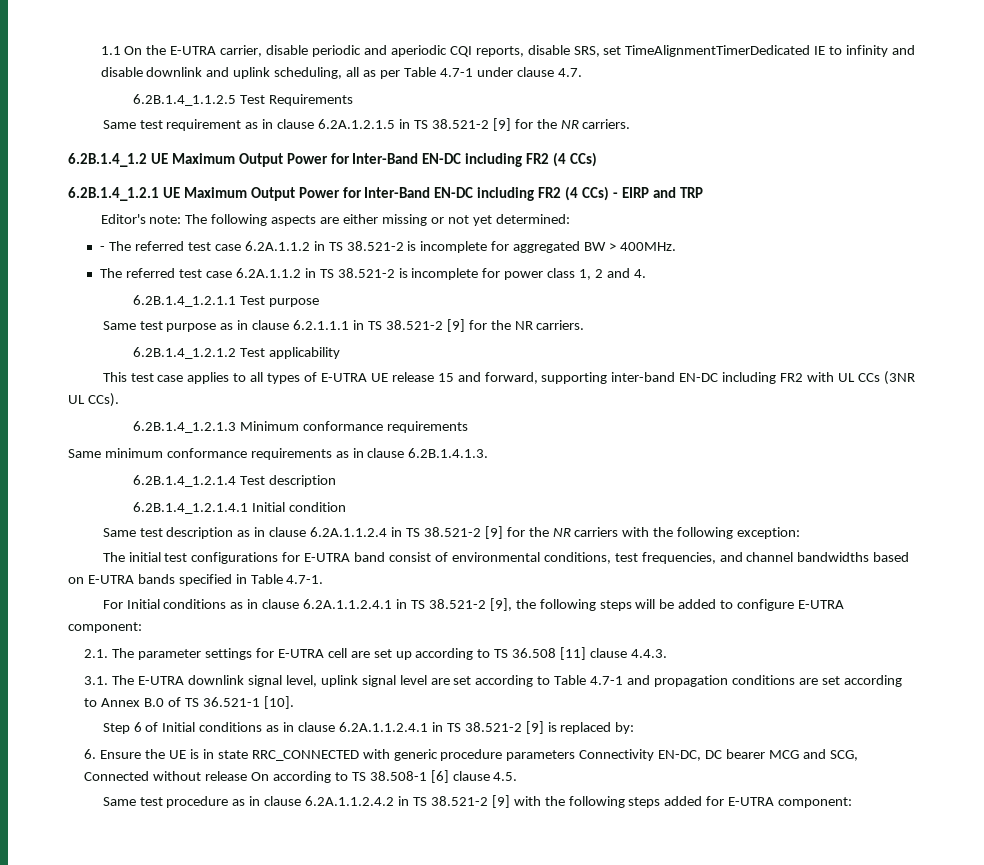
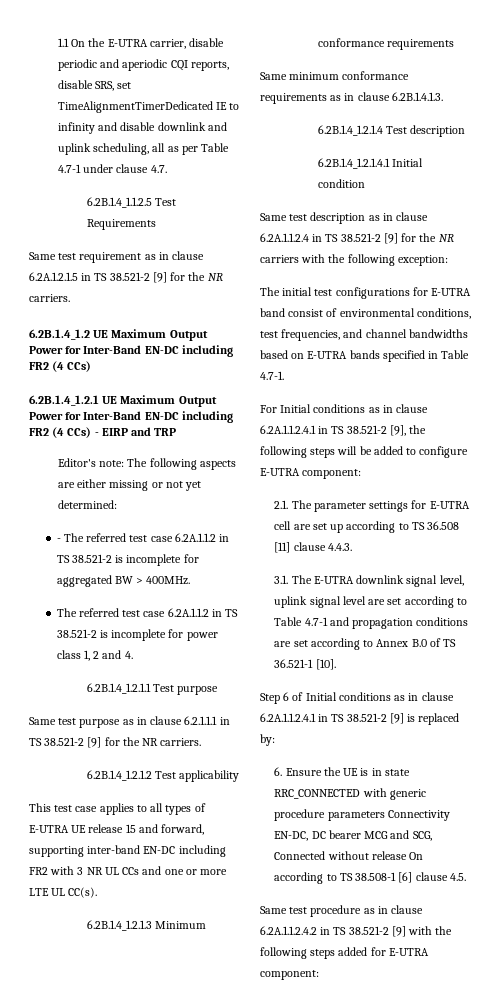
- This test case applies to all types of E-UTRA UE release 15 and forward, supporting inter-band EN-DC including FR2 with UL CCs (3NR UL CCs).
+ This test case applies to all types of E-UTRA UE release 15 and forward, supporting inter-band EN-DC including FR2 with 3 NR UL CCs and one or more LTE UL CC(s).

